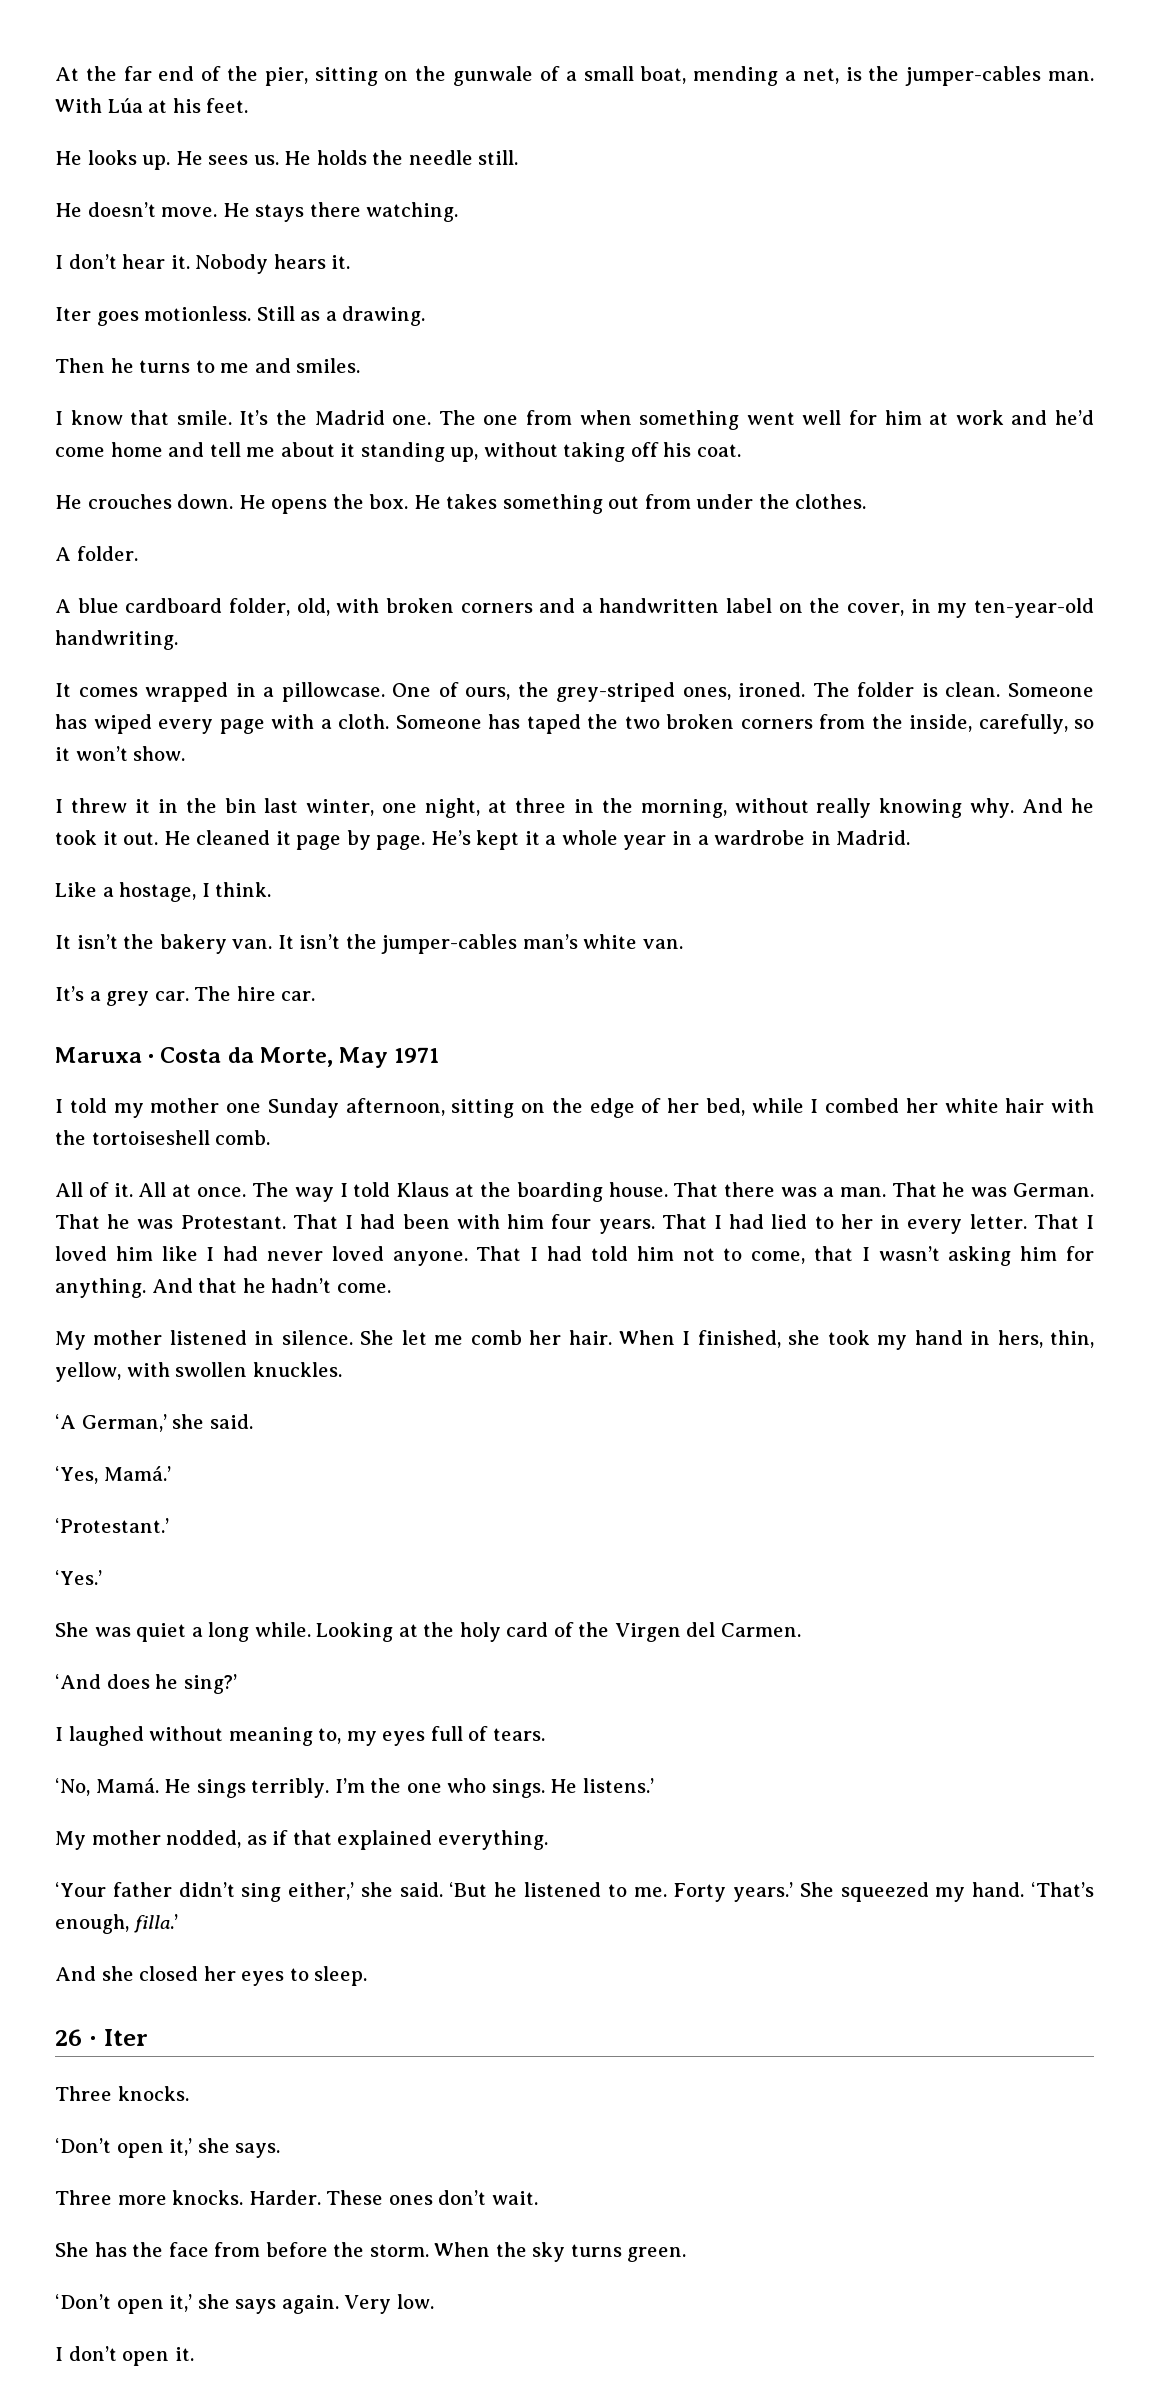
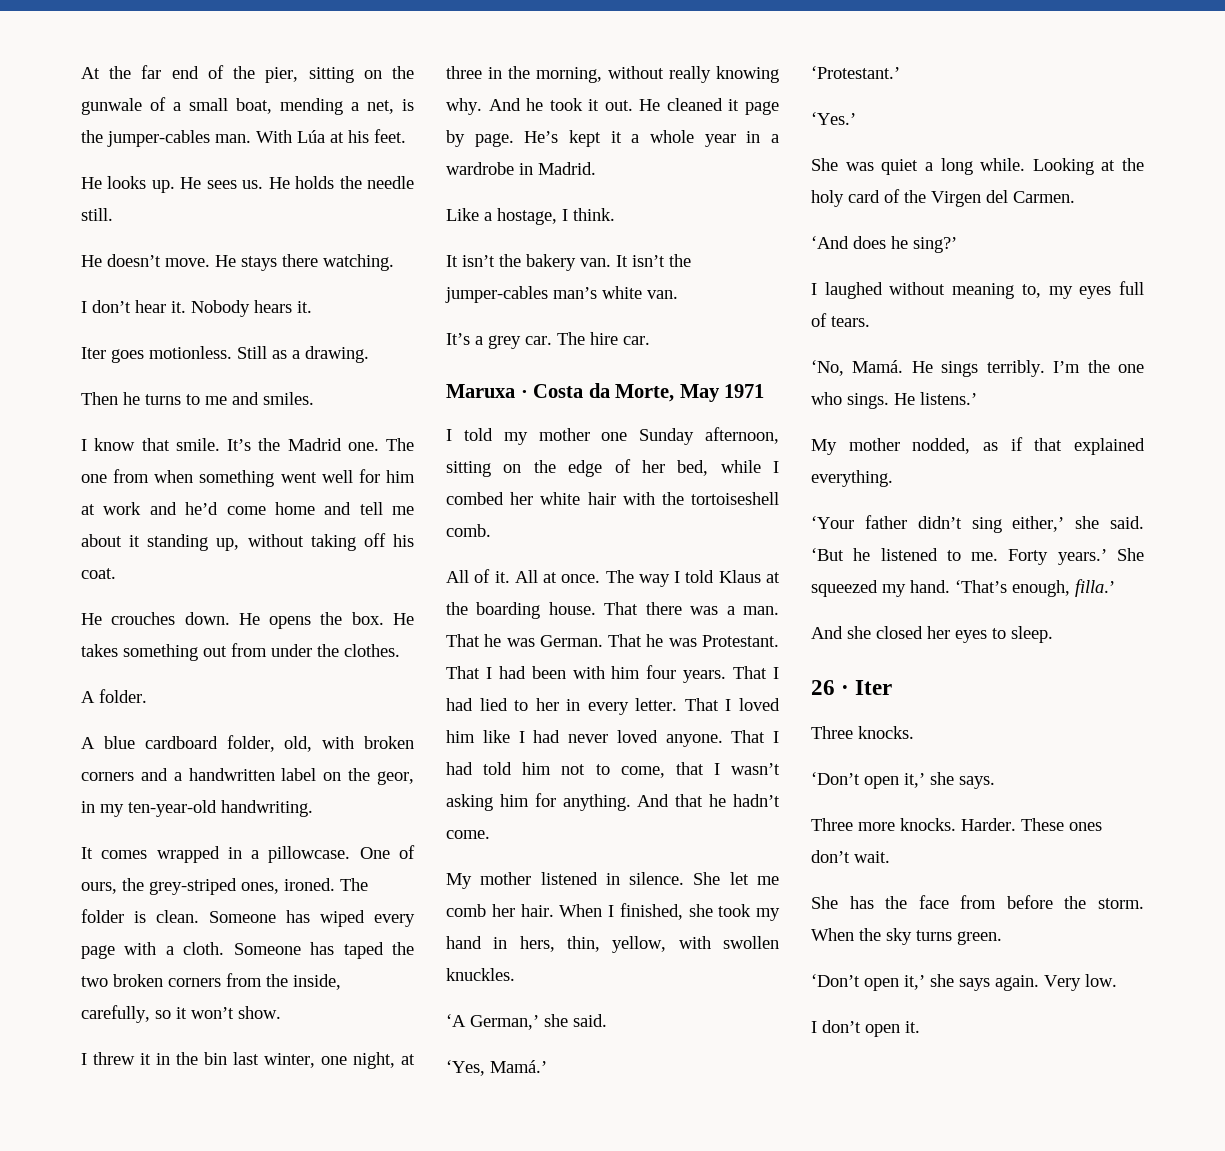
- A blue cardboard folder, old, with broken corners and a handwritten label on the cover, in my ten-year-old handwriting.
+ A blue cardboard folder, old, with broken corners and a handwritten label on the geor, in my ten-year-old handwriting.

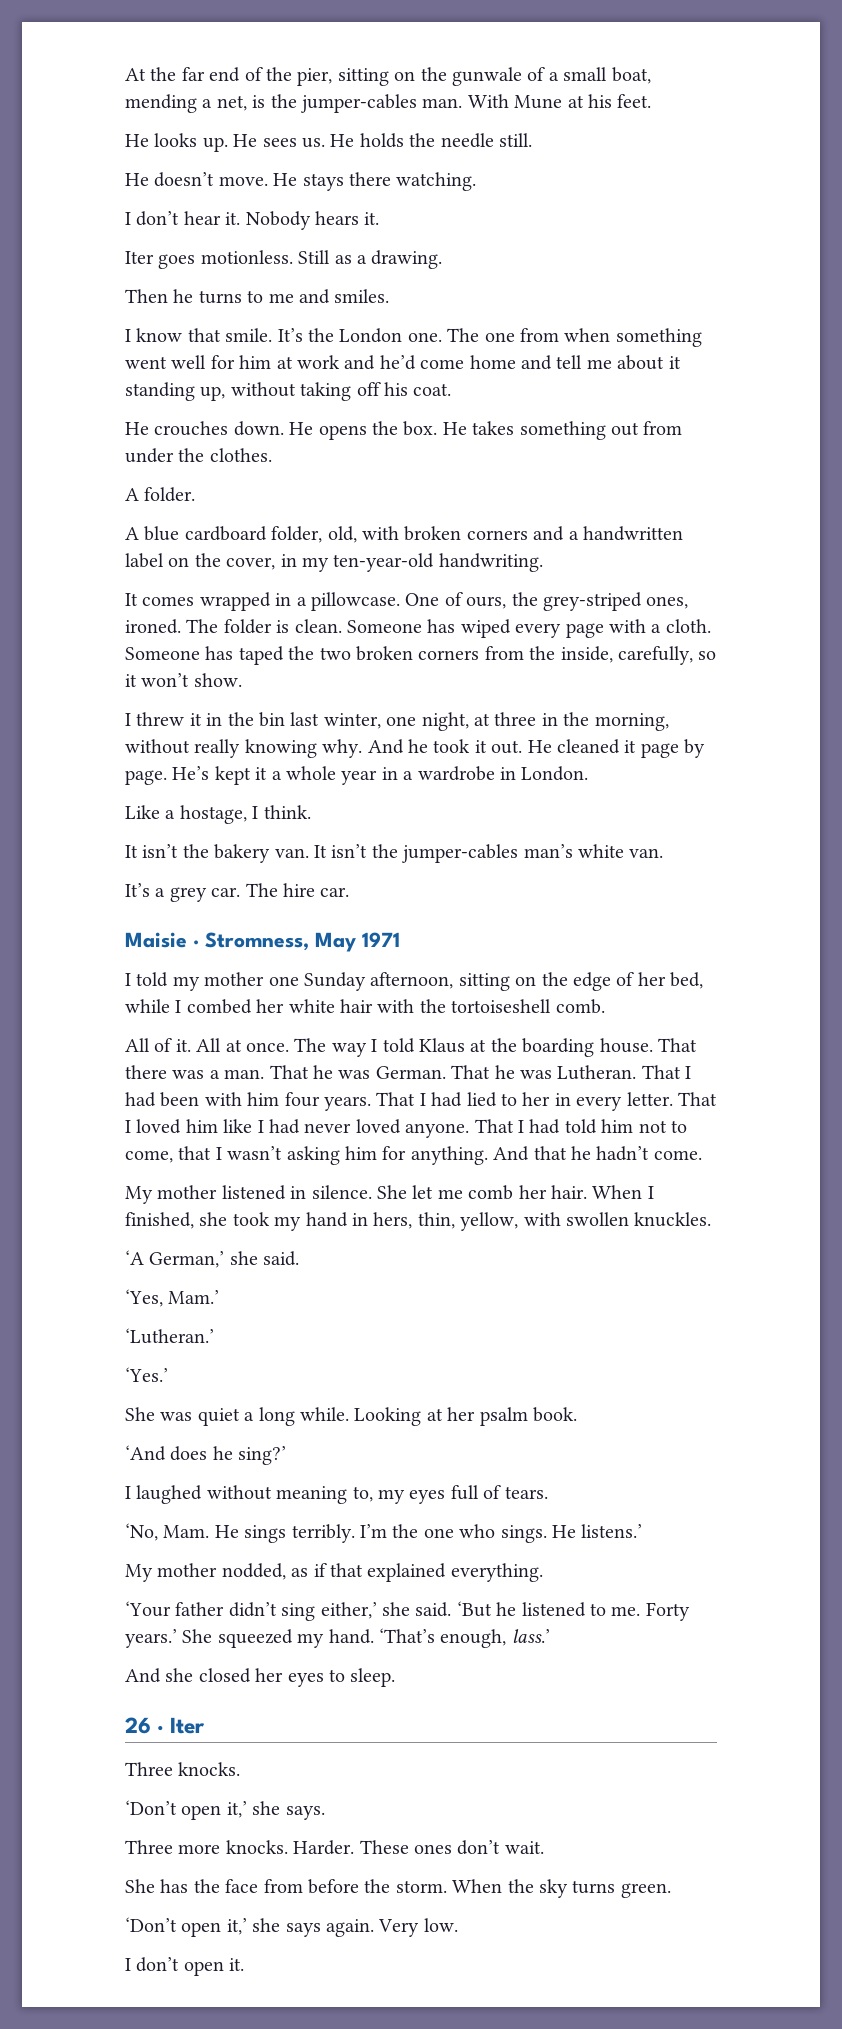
- With Lúa at his feet.
+ With Mune at his feet.
- It’s the Madrid one.
+ It’s the London one.
- A blue cardboard folder, old, with broken corners and a handwritten label on the geor, in my ten-year-old handwriting.
+ A blue cardboard folder, old, with broken corners and a handwritten label on the cover, in my ten-year-old handwriting.
- He’s kept it a whole year in a wardrobe in Madrid.
+ He’s kept it a whole year in a wardrobe in London.
- Maruxa · Costa da Morte, May 1971
+ Maisie · Stromness, May 1971
- That he was Protestant.
+ That he was Lutheran.
- ‘Yes, Mamá.’
- ‘Protestant.’
+ ‘Yes, Mam.’
+ ‘Lutheran.’
- Looking at the holy card of the Virgen del Carmen.
+ Looking at her psalm book.
- ‘No, Mamá. He sings terribly.
+ ‘No, Mam. He sings terribly.
- ‘That’s enough, filla.’
+ ‘That’s enough, lass.’

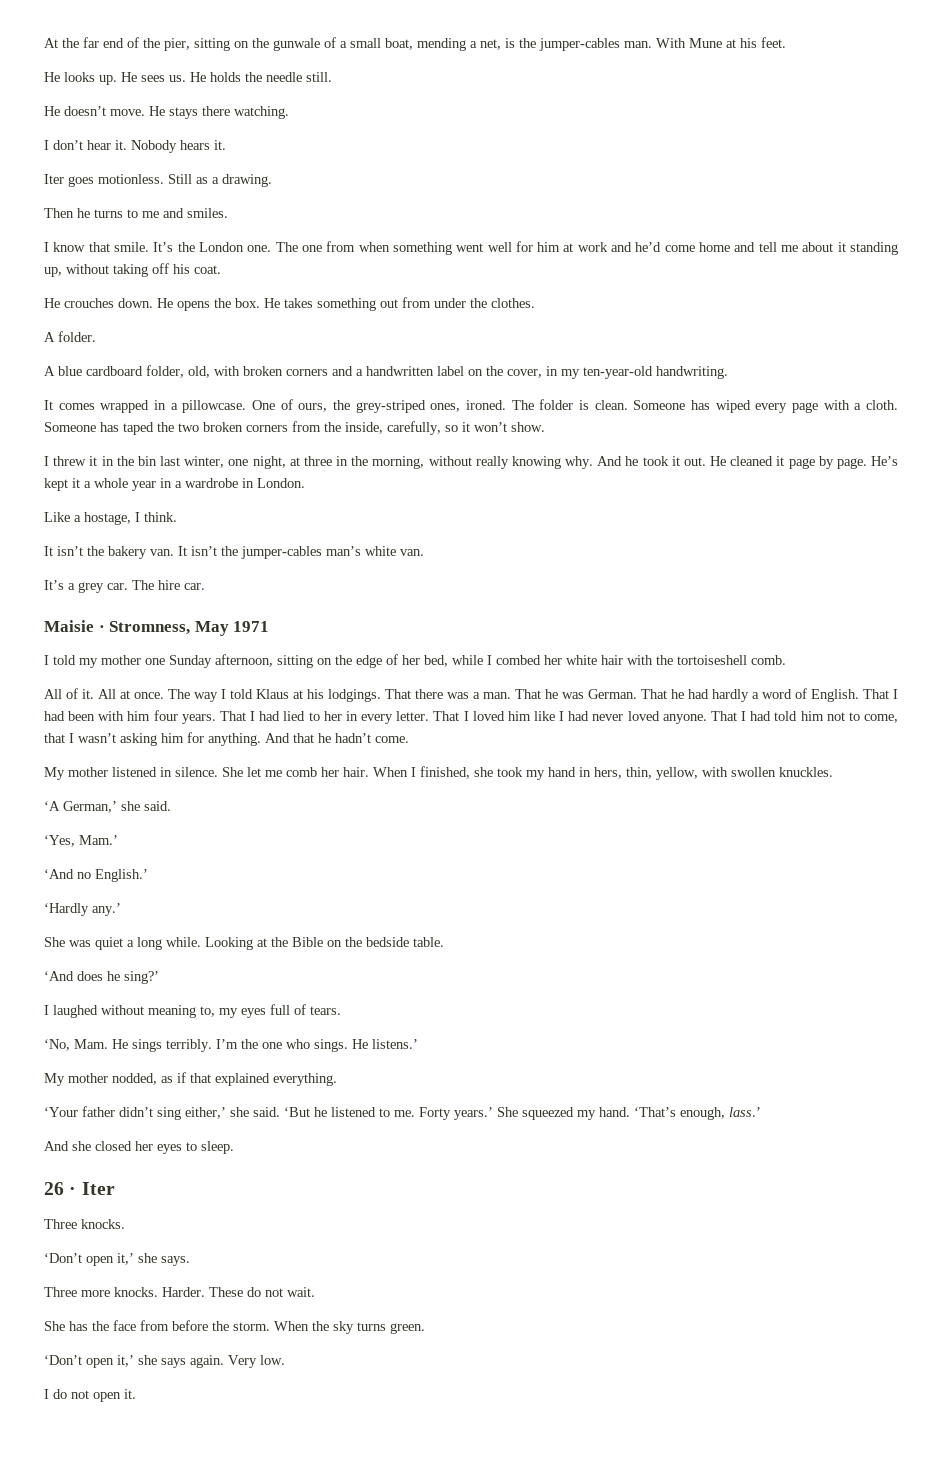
- The way I told Klaus at the boarding house.
+ The way I told Klaus at his lodgings.
- That he was Lutheran.
+ That he had hardly a word of English.
- ‘Lutheran.’
- ‘Yes.’
+ ‘And no English.’
+ ‘Hardly any.’
- Looking at her psalm book.
+ Looking at the Bible on the bedside table.
- These ones don’t wait.
+ These do not wait.
- I don’t open it.
+ I do not open it.

